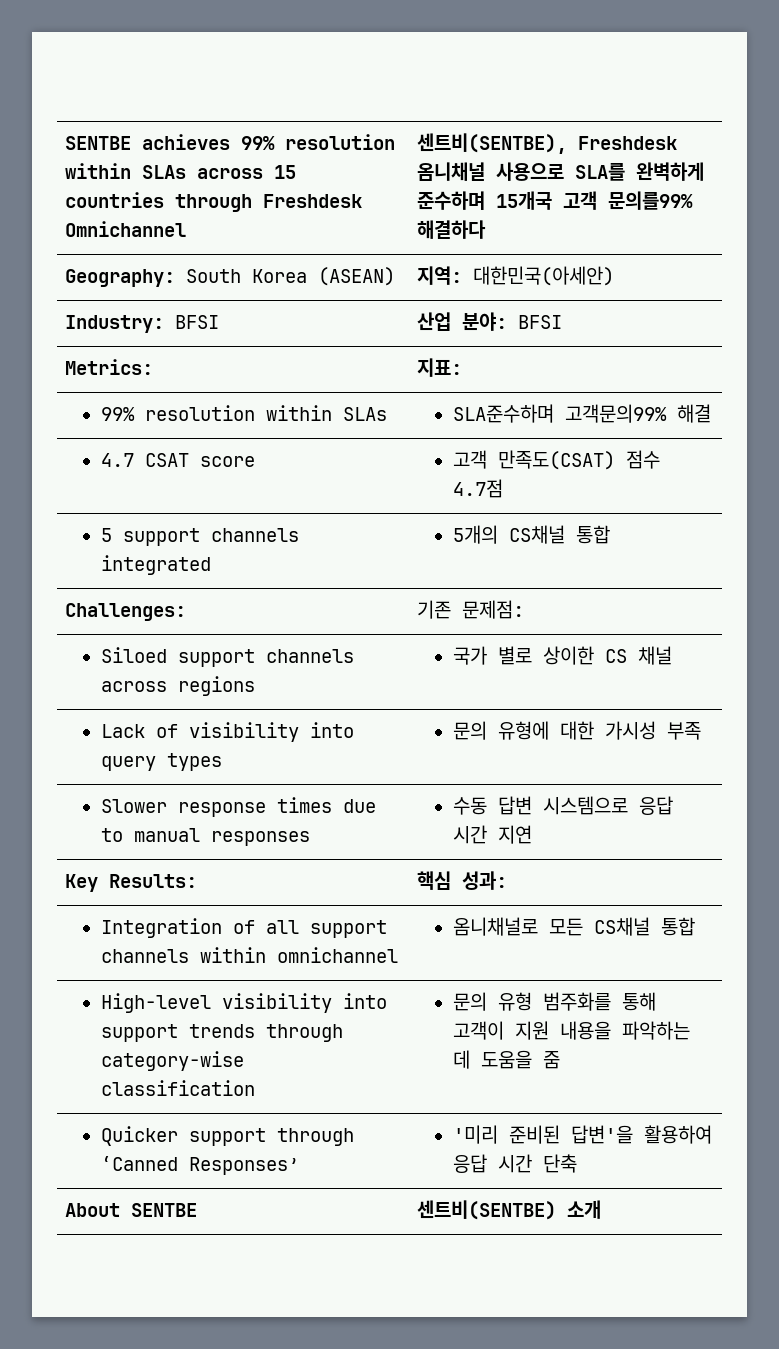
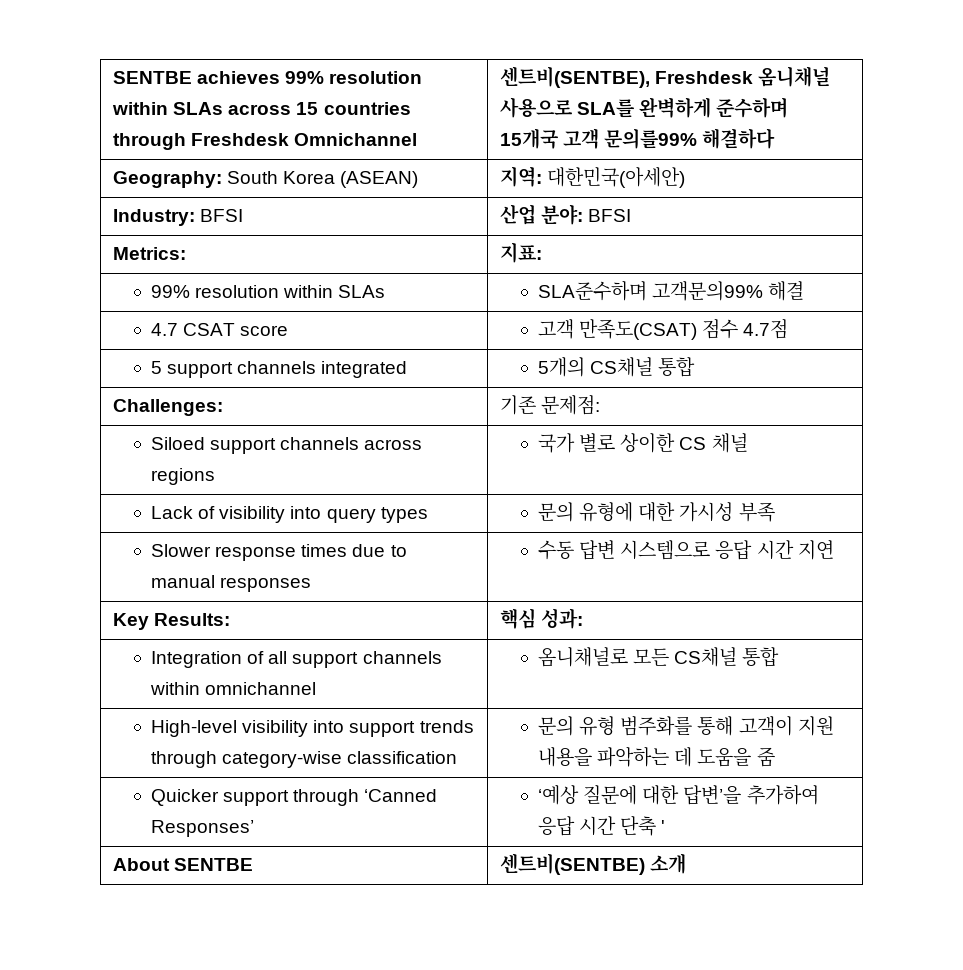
- Quicker support through ‘Canned Responses’ | '미리 준비된 답변'을 활용하여 응답 시간 단축
+ Quicker support through ‘Canned Responses’ | ‘예상 질문에 대한 답변’을 추가하여 응답 시간 단축 '

